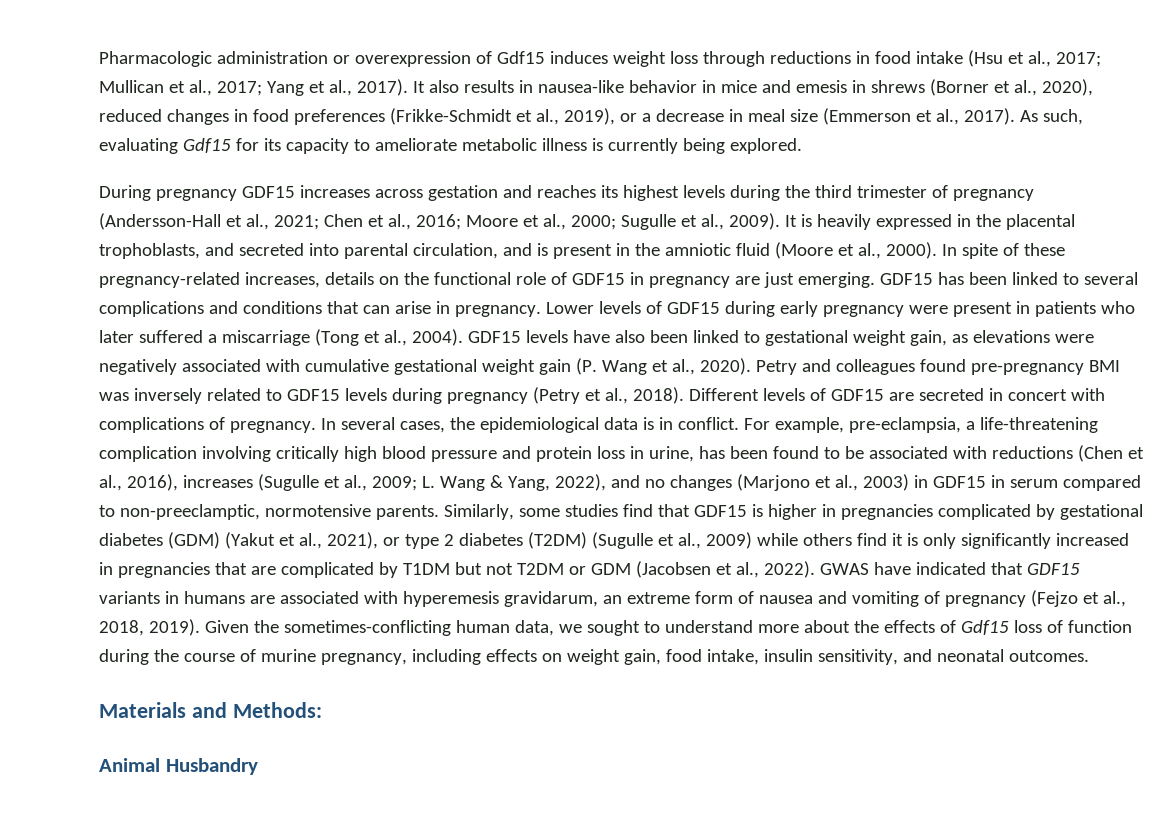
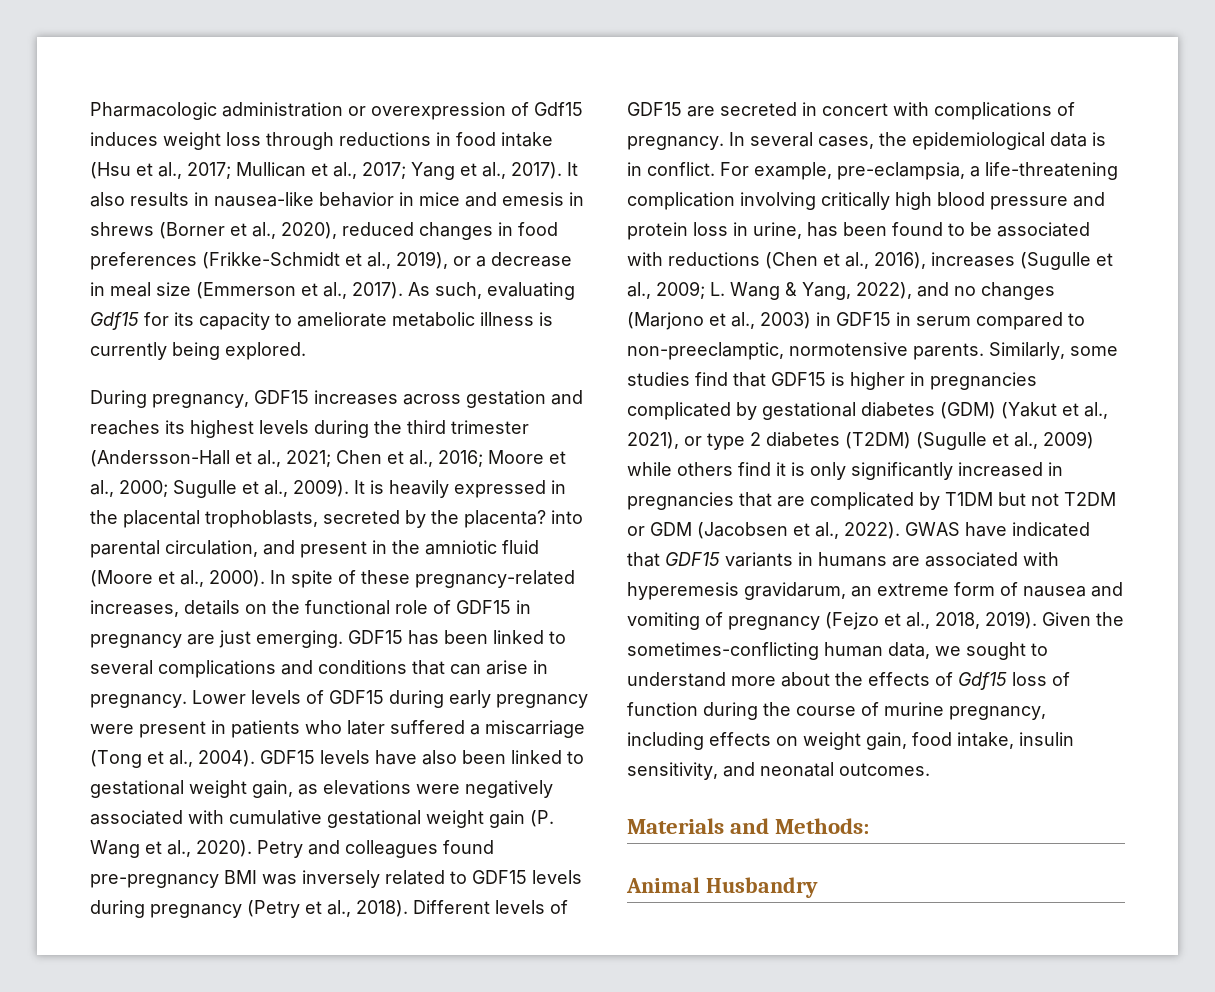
- During pregnancy GDF15 increases across gestation and reaches its highest levels during the third trimester of pregnancy (Andersson-Hall et al., 2021; Chen et al., 2016; Moore et al., 2000; Sugulle et al., 2009).
+ During pregnancy, GDF15 increases across gestation and reaches its highest levels during the third trimester (Andersson-Hall et al., 2021; Chen et al., 2016; Moore et al., 2000; Sugulle et al., 2009).
- It is heavily expressed in the placental trophoblasts, and secreted into parental circulation, and is present in the amniotic fluid (Moore et al., 2000).
+ It is heavily expressed in the placental trophoblasts, secreted by the placenta? into parental circulation, and present in the amniotic fluid (Moore et al., 2000).

